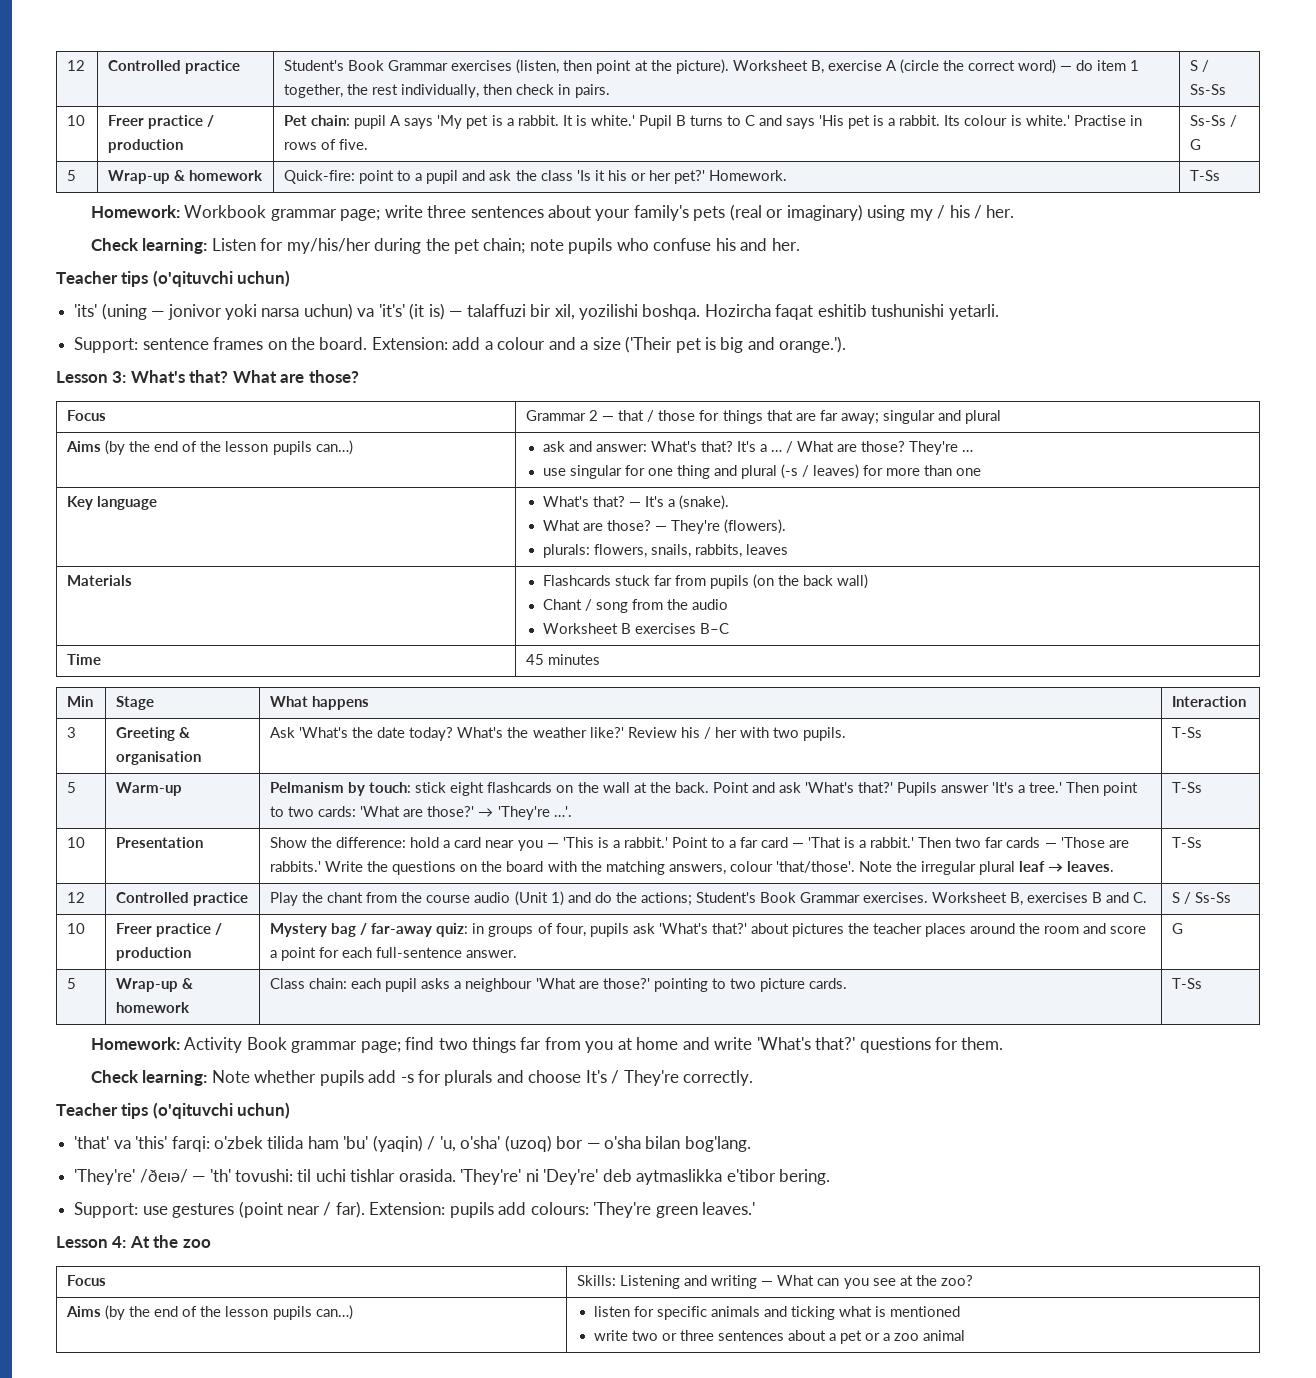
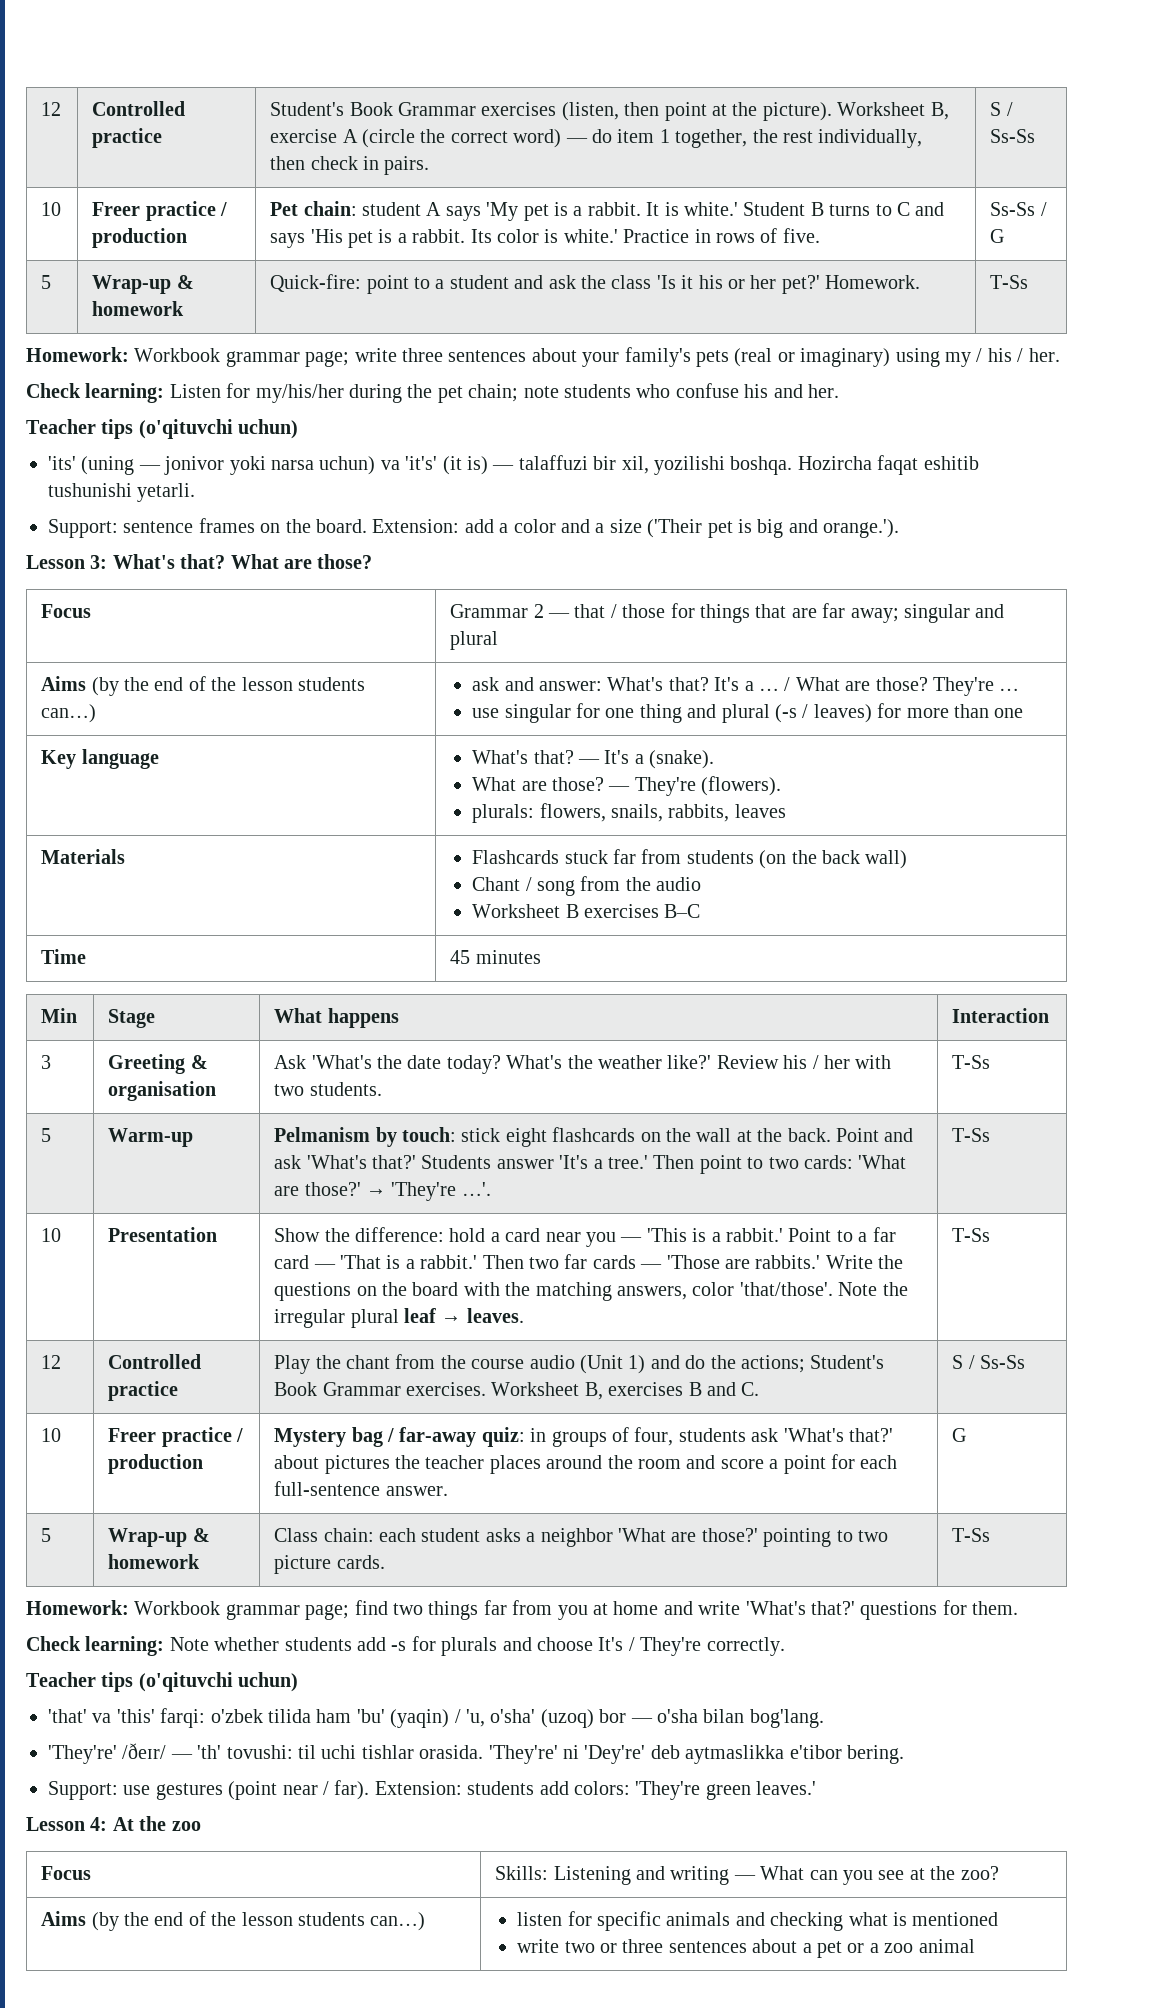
- Pet chain: pupil A says 'My pet is a rabbit.
+ Pet chain: student A says 'My pet is a rabbit.
- Pupil B turns to C and says 'His pet is a rabbit.
+ Student B turns to C and says 'His pet is a rabbit.
- Its colour is white.' Practise in rows of five.
+ Its color is white.' Practice in rows of five.
- 5 | Wrap-up & homework | Quick-fire: point to a pupil and ask the class 'Is it his or her pet?' Homework. | T-Ss
+ 5 | Wrap-up & homework | Quick-fire: point to a student and ask the class 'Is it his or her pet?' Homework. | T-Ss
- Check learning: Listen for my/his/her during the pet chain; note pupils who confuse his and her.
+ Check learning: Listen for my/his/her during the pet chain; note students who confuse his and her.
- Extension: add a colour and a size ('Their pet is big and orange.').
+ Extension: add a color and a size ('Their pet is big and orange.').
- Aims (by the end of the lesson pupils can…) | ask and answer: What's that? It's a … / What are those? They're …
+ Aims (by the end of the lesson students can…) | ask and answer: What's that? It's a … / What are those? They're …
- Materials | Flashcards stuck far from pupils (on the back wall)
+ Materials | Flashcards stuck far from students (on the back wall)
- 3 | Greeting & organisation | Ask 'What's the date today? What's the weather like?' Review his / her with two pupils. | T-Ss
+ 3 | Greeting & organisation | Ask 'What's the date today? What's the weather like?' Review his / her with two students. | T-Ss
- 5 | Warm-up | Pelmanism by touch: stick eight flashcards on the wall at the back. Point and ask 'What's that?' Pupils answer 'It's a tree.' Then point to two cards: 'What are those?' → 'They're …'. | T-Ss
+ 5 | Warm-up | Pelmanism by touch: stick eight flashcards on the wall at the back. Point and ask 'What's that?' Students answer 'It's a tree.' Then point to two cards: 'What are those?' → 'They're …'. | T-Ss
- Write the questions on the board with the matching answers, colour 'that/those'.
+ Write the questions on the board with the matching answers, color 'that/those'.
- 10 | Freer practice / production | Mystery bag / far-away quiz: in groups of four, pupils ask 'What's that?' about pictures the teacher places around the room and score a point for each full-sentence answer. | G
+ 10 | Freer practice / production | Mystery bag / far-away quiz: in groups of four, students ask 'What's that?' about pictures the teacher places around the room and score a point for each full-sentence answer. | G
- 5 | Wrap-up & homework | Class chain: each pupil asks a neighbour 'What are those?' pointing to two picture cards. | T-Ss
+ 5 | Wrap-up & homework | Class chain: each student asks a neighbor 'What are those?' pointing to two picture cards. | T-Ss
- Homework: Activity Book grammar page; find two things far from you at home and write 'What's that?' questions for them.
+ Homework: Workbook grammar page; find two things far from you at home and write 'What's that?' questions for them.
- Check learning: Note whether pupils add -s for plurals and choose It's / They're correctly.
+ Check learning: Note whether students add -s for plurals and choose It's / They're correctly.
- 'They're' /ðeɪə/ — 'th' tovushi: til uchi tishlar orasida.
+ 'They're' /ðeɪr/ — 'th' tovushi: til uchi tishlar orasida.
- Extension: pupils add colours: 'They're green leaves.'
+ Extension: students add colors: 'They're green leaves.'
- Aims (by the end of the lesson pupils can…) | listen for specific animals and ticking what is mentioned
+ Aims (by the end of the lesson students can…) | listen for specific animals and checking what is mentioned

